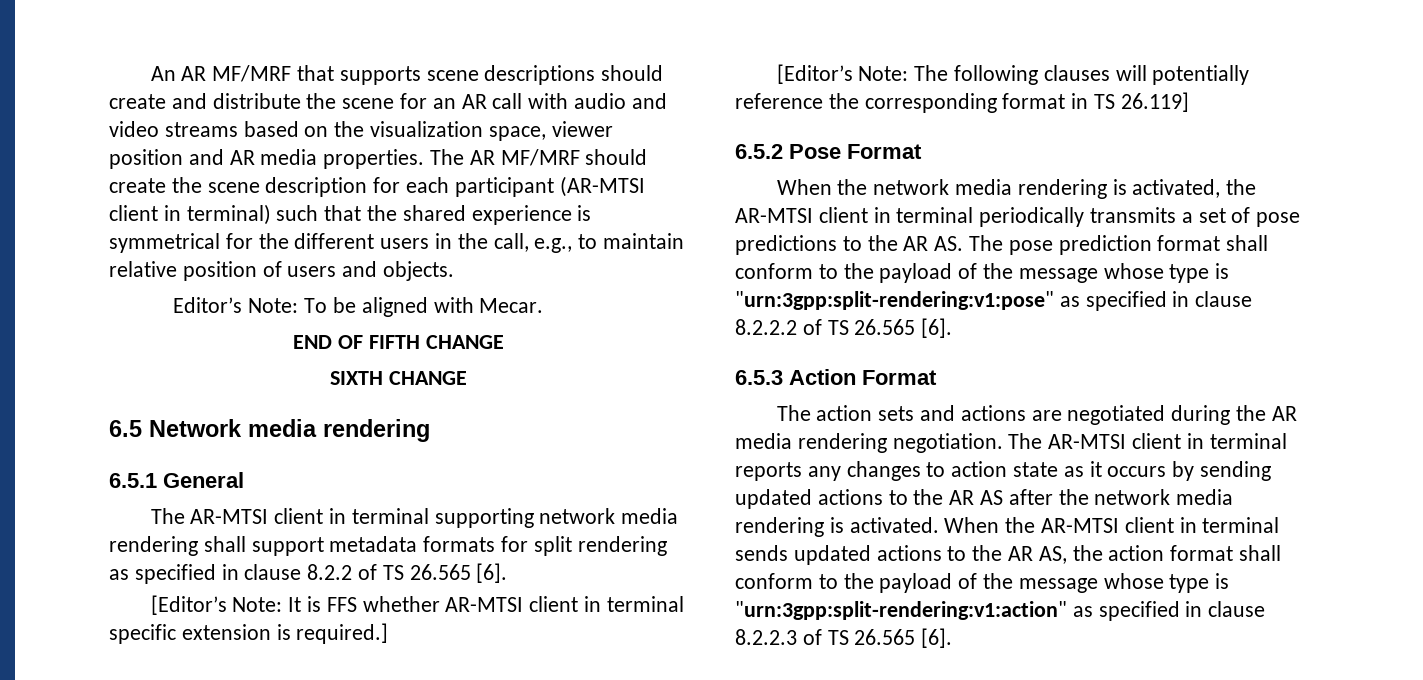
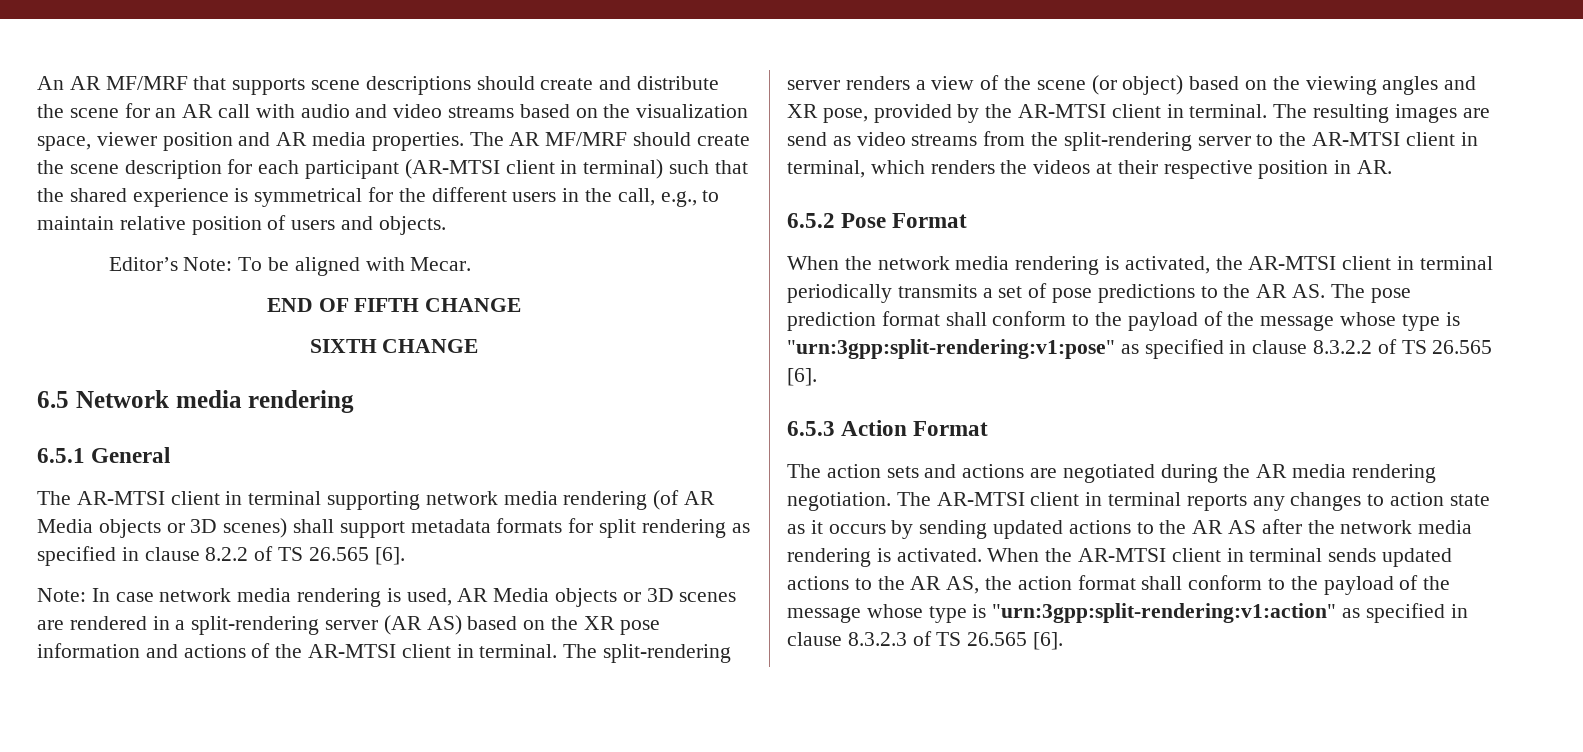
- The AR-MTSI client in terminal supporting network media rendering shall support metadata formats for split rendering as specified in clause 8.2.2 of TS 26.565 [6].
+ The AR-MTSI client in terminal supporting network media rendering (of AR Media objects or 3D scenes) shall support metadata formats for split rendering as specified in clause 8.2.2 of TS 26.565 [6].
- [Editor’s Note: It is FFS whether AR-MTSI client in terminal specific extension is required.]
- [Editor’s Note: The following clauses will potentially reference the corresponding format in TS 26.119]
+ Note: In case network media rendering is used, AR Media objects or 3D scenes are rendered in a split-rendering server (AR AS) based on the XR pose information and actions of the AR-MTSI client in terminal. The split-rendering server renders a view of the scene (or object) based on the viewing angles and XR pose, provided by the AR-MTSI client in terminal. The resulting images are send as video streams from the split-rendering server to the AR-MTSI client in terminal, which renders the videos at their respective position in AR.
- When the network media rendering is activated, the AR-MTSI client in terminal periodically transmits a set of pose predictions to the AR AS. The pose prediction format shall conform to the payload of the message whose type is "urn:3gpp:split-rendering:v1:pose" as specified in clause 8.2.2.2 of TS 26.565 [6].
+ When the network media rendering is activated, the AR-MTSI client in terminal periodically transmits a set of pose predictions to the AR AS. The pose prediction format shall conform to the payload of the message whose type is "urn:3gpp:split-rendering:v1:pose" as specified in clause 8.3.2.2 of TS 26.565 [6].
- When the AR-MTSI client in terminal sends updated actions to the AR AS, the action format shall conform to the payload of the message whose type is "urn:3gpp:split-rendering:v1:action" as specified in clause 8.2.2.3 of TS 26.565 [6].
+ When the AR-MTSI client in terminal sends updated actions to the AR AS, the action format shall conform to the payload of the message whose type is "urn:3gpp:split-rendering:v1:action" as specified in clause 8.3.2.3 of TS 26.565 [6].

